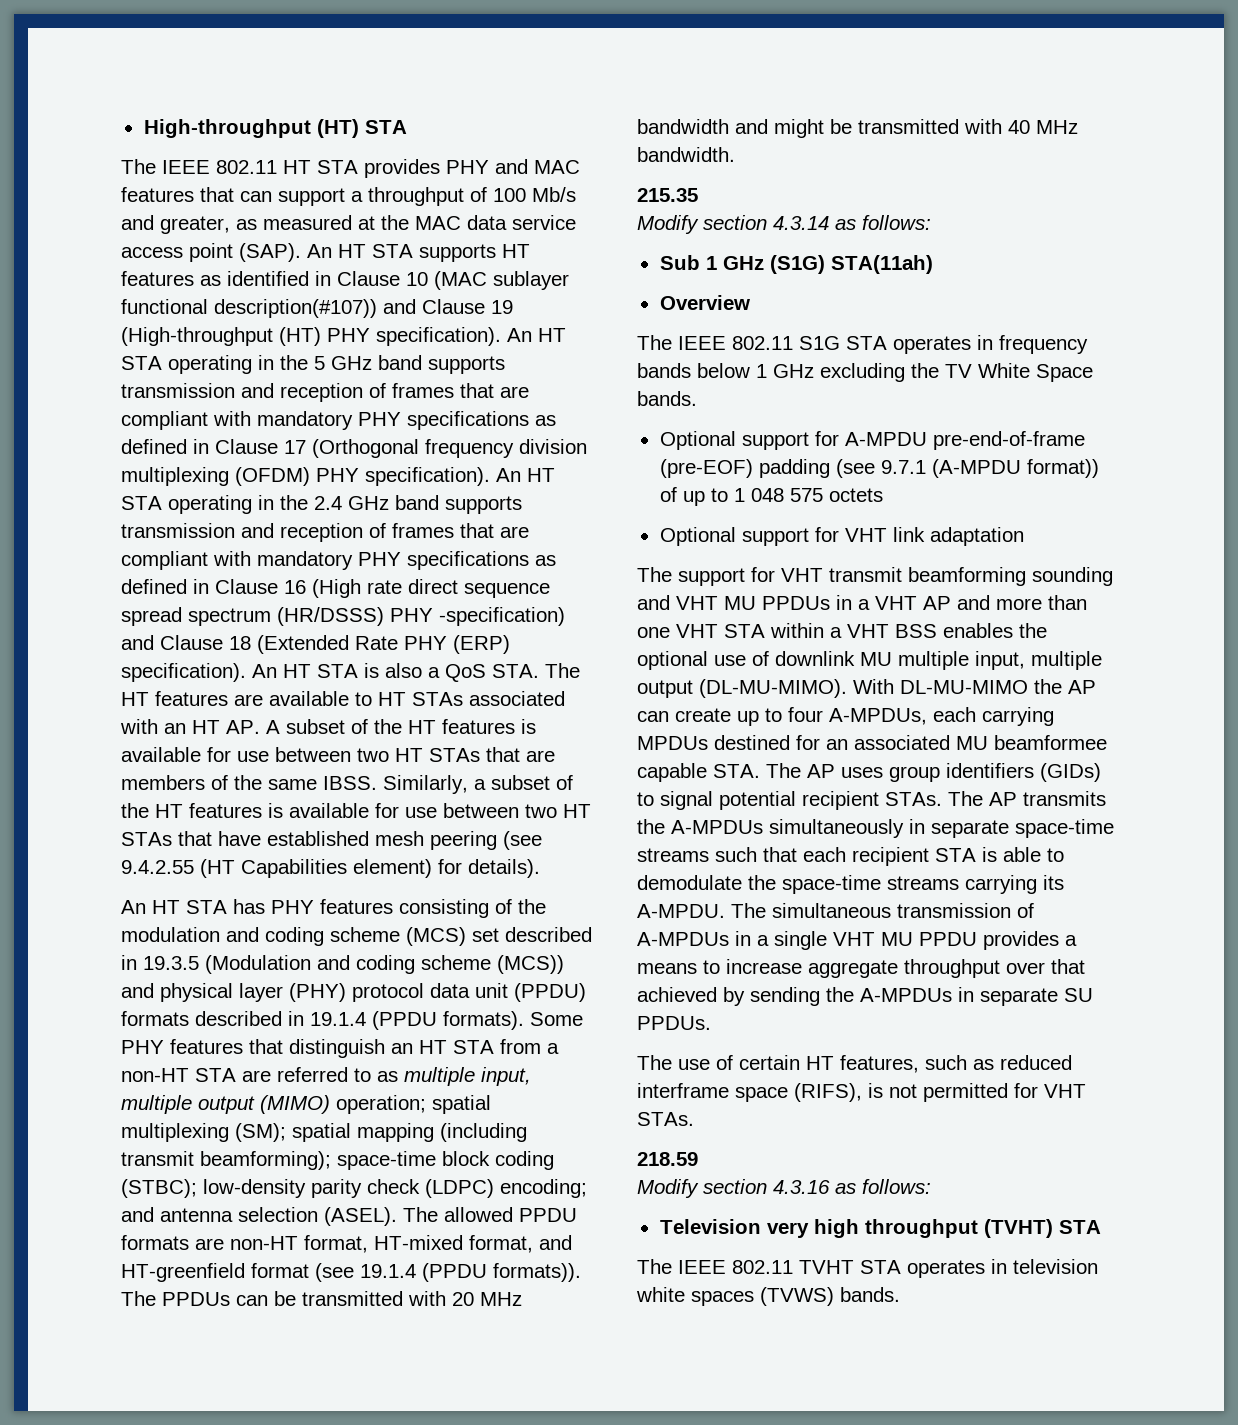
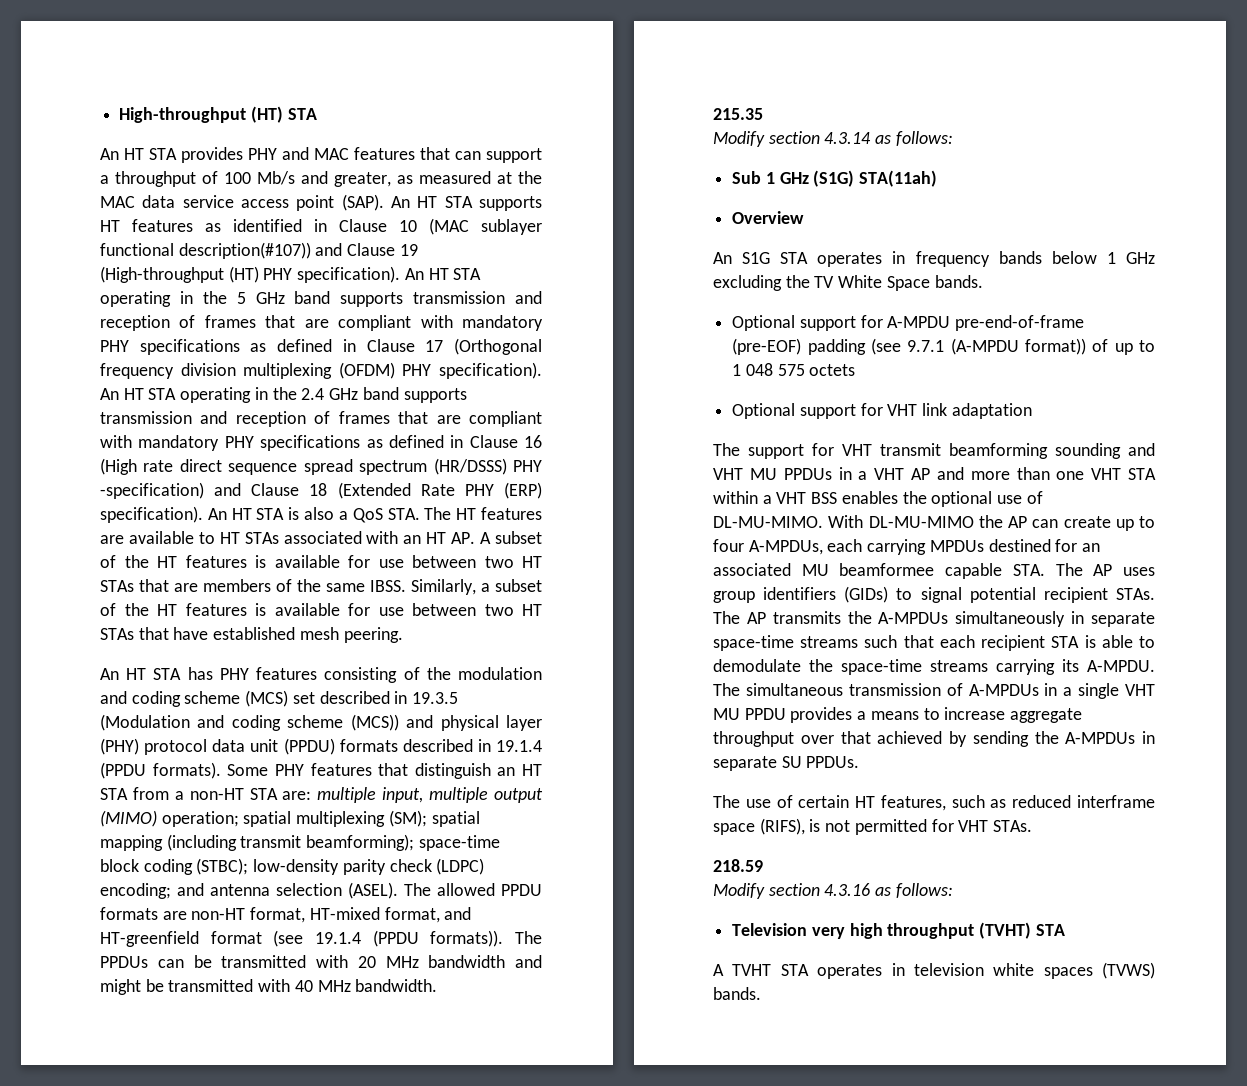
- The IEEE 802.11 HT STA provides PHY and MAC features that can support a throughput of 100 Mb/s and greater, as measured at the MAC data service access point (SAP).
+ An HT STA provides PHY and MAC features that can support a throughput of 100 Mb/s and greater, as measured at the MAC data service access point (SAP).
- Similarly, a subset of the HT features is available for use between two HT STAs that have established mesh peering (see 9.4.2.55 (HT Capabilities element) for details).
+ Similarly, a subset of the HT features is available for use between two HT STAs that have established mesh peering.
- Some PHY features that distinguish an HT STA from a non-HT STA are referred to as multiple input, multiple output (MIMO) operation; spatial multiplexing (SM); spatial mapping (including transmit beamforming); space-time block coding (STBC); low-density parity check (LDPC) encoding; and antenna selection (ASEL).
+ Some PHY features that distinguish an HT STA from a non-HT STA are: multiple input, multiple output (MIMO) operation; spatial multiplexing (SM); spatial mapping (including transmit beamforming); space-time block coding (STBC); low-density parity check (LDPC) encoding; and antenna selection (ASEL).
- The IEEE 802.11 S1G STA operates in frequency bands below 1 GHz excluding the TV White Space bands.
+ An S1G STA operates in frequency bands below 1 GHz excluding the TV White Space bands.
- The support for VHT transmit beamforming sounding and VHT MU PPDUs in a VHT AP and more than one VHT STA within a VHT BSS enables the optional use of downlink MU multiple input, multiple output (DL-MU-MIMO).
+ The support for VHT transmit beamforming sounding and VHT MU PPDUs in a VHT AP and more than one VHT STA within a VHT BSS enables the optional use of DL-MU-MIMO.
- The IEEE 802.11 TVHT STA operates in television white spaces (TVWS) bands.
+ A TVHT STA operates in television white spaces (TVWS) bands.

